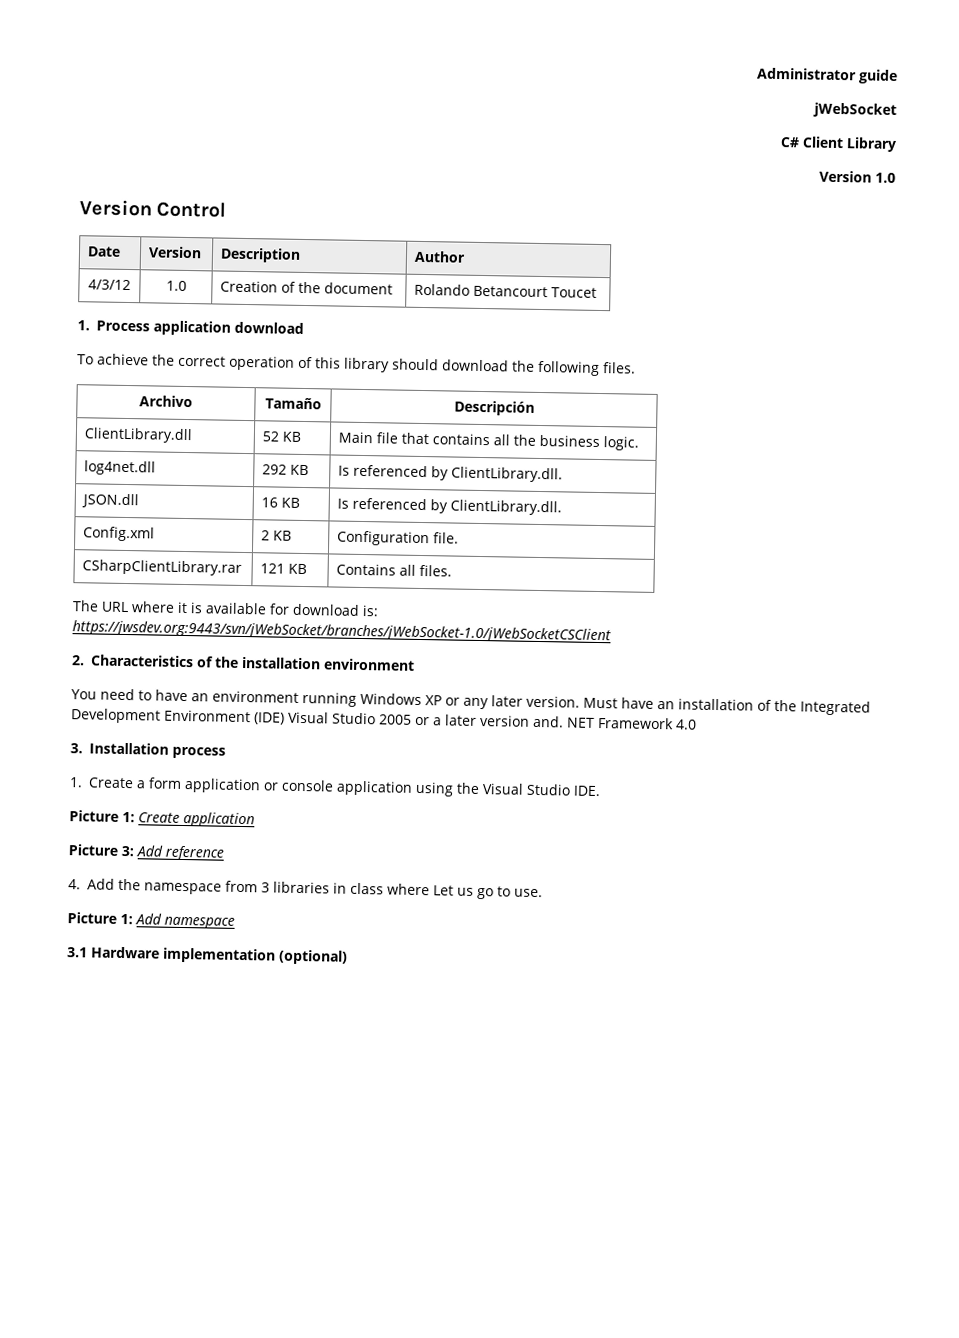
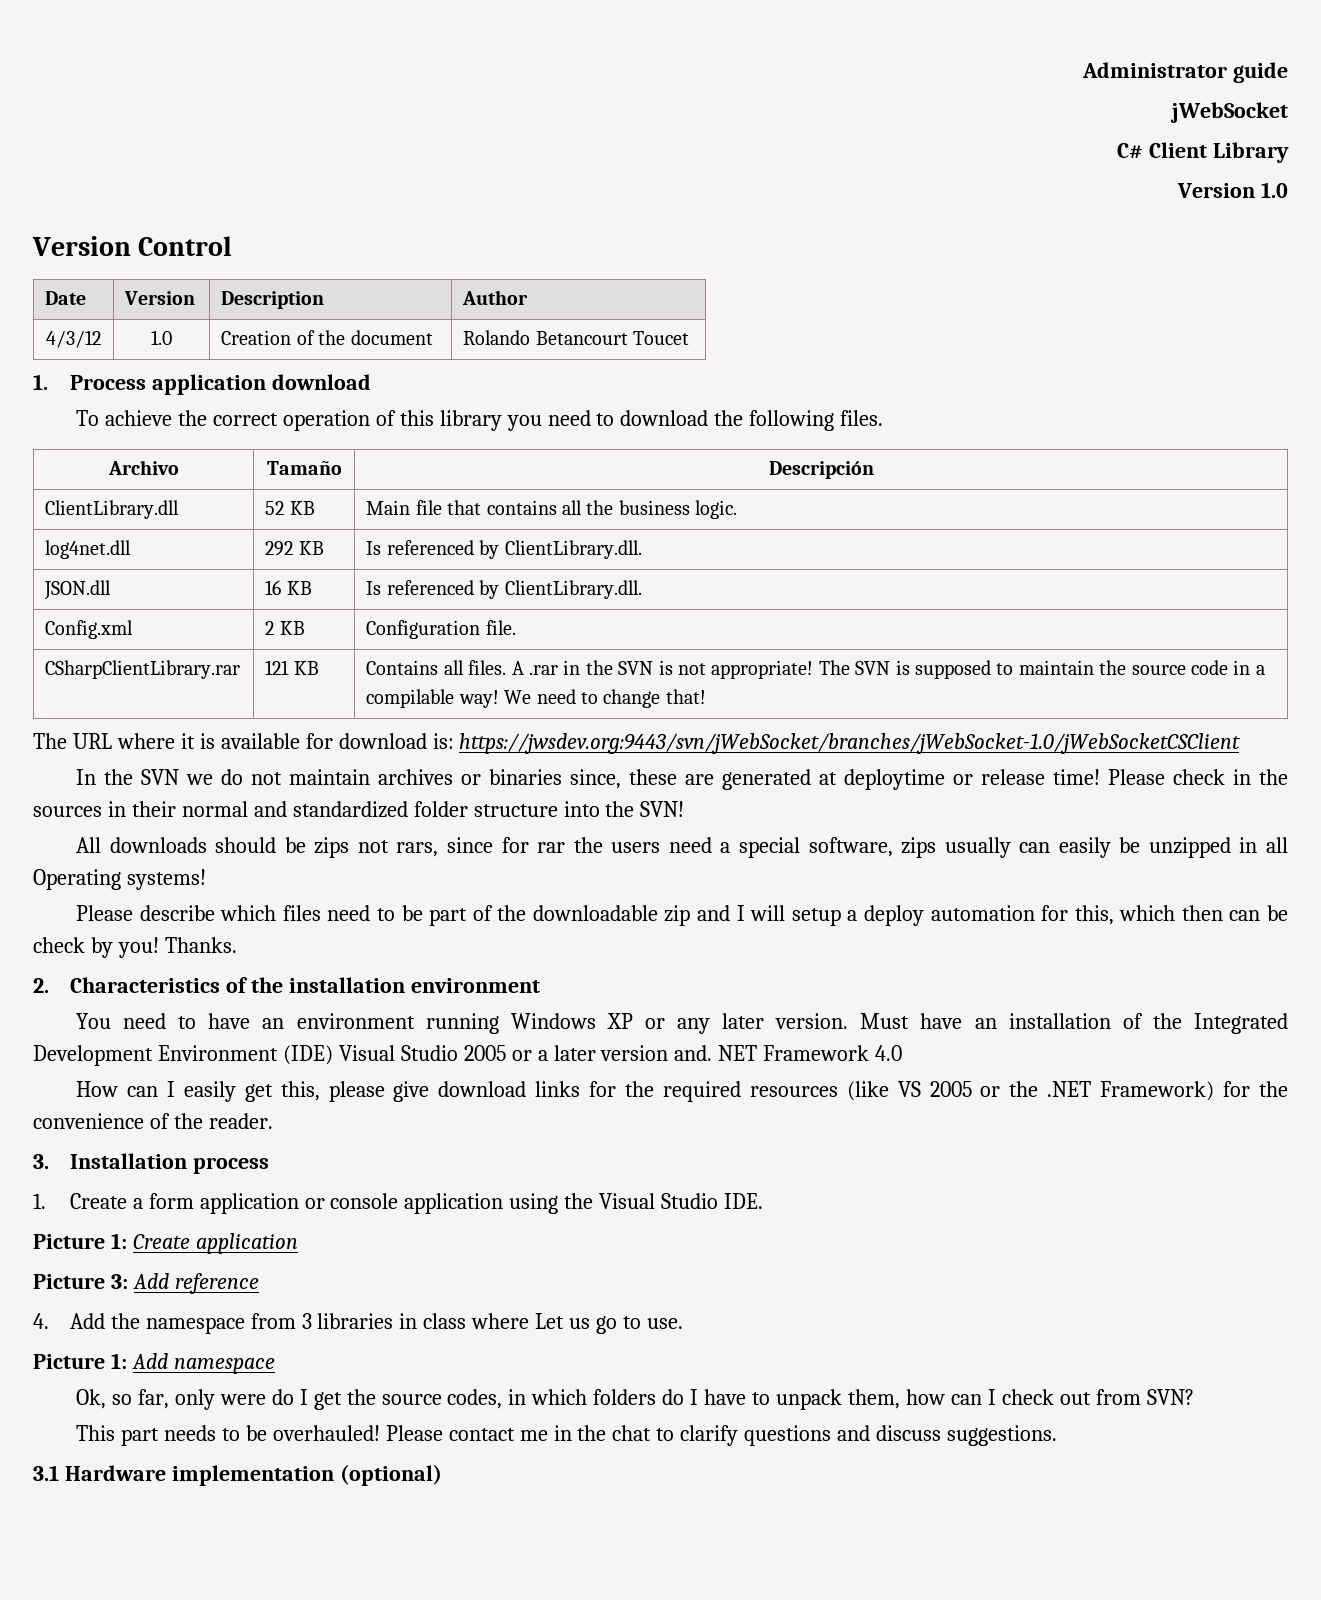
- To achieve the correct operation of this library should download the following files.
+ To achieve the correct operation of this library you need to download the following files.
- CSharpClientLibrary.rar | 121 KB | Contains all files.
+ CSharpClientLibrary.rar | 121 KB | Contains all files. A .rar in the SVN is not appropriate! The SVN is supposed to maintain the source code in a compilable way! We need to change that!
+ In the SVN we do not maintain archives or binaries since, these are generated at deploytime or release time! Please check in the sources in their normal and standardized folder structure into the SVN!
+ All downloads should be zips not rars, since for rar the users need a special software, zips usually can easily be unzipped in all Operating systems!
+ Please describe which files need to be part of the downloadable zip and I will setup a deploy automation for this, which then can be check by you! Thanks.
+ How can I easily get this, please give download links for the required resources (like VS 2005 or the .NET Framework) for the convenience of the reader.
+ Ok, so far, only were do I get the source codes, in which folders do I have to unpack them, how can I check out from SVN?
+ This part needs to be overhauled! Please contact me in the chat to clarify questions and discuss suggestions.

